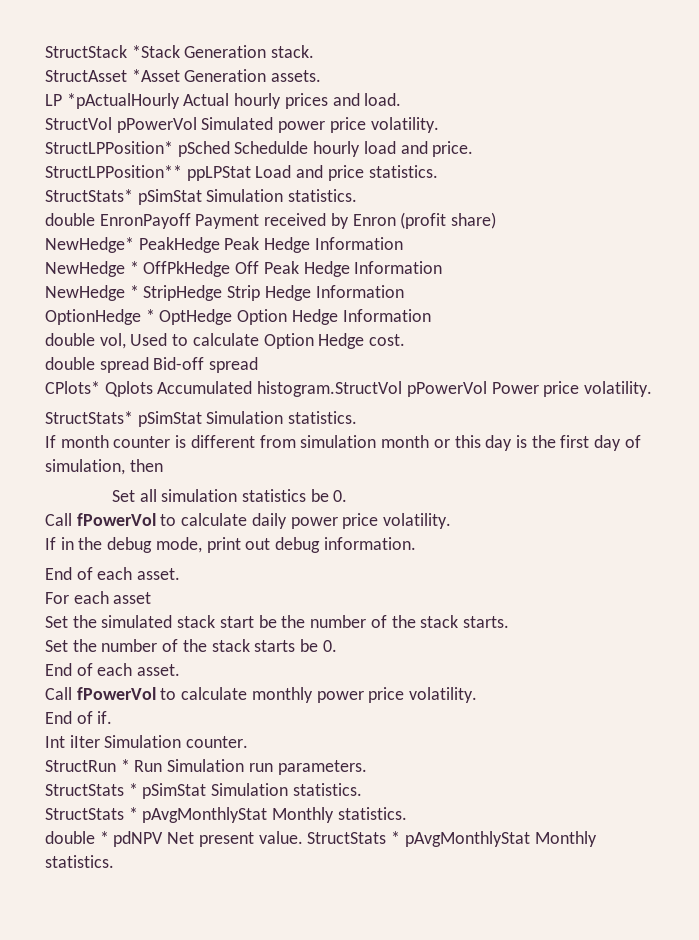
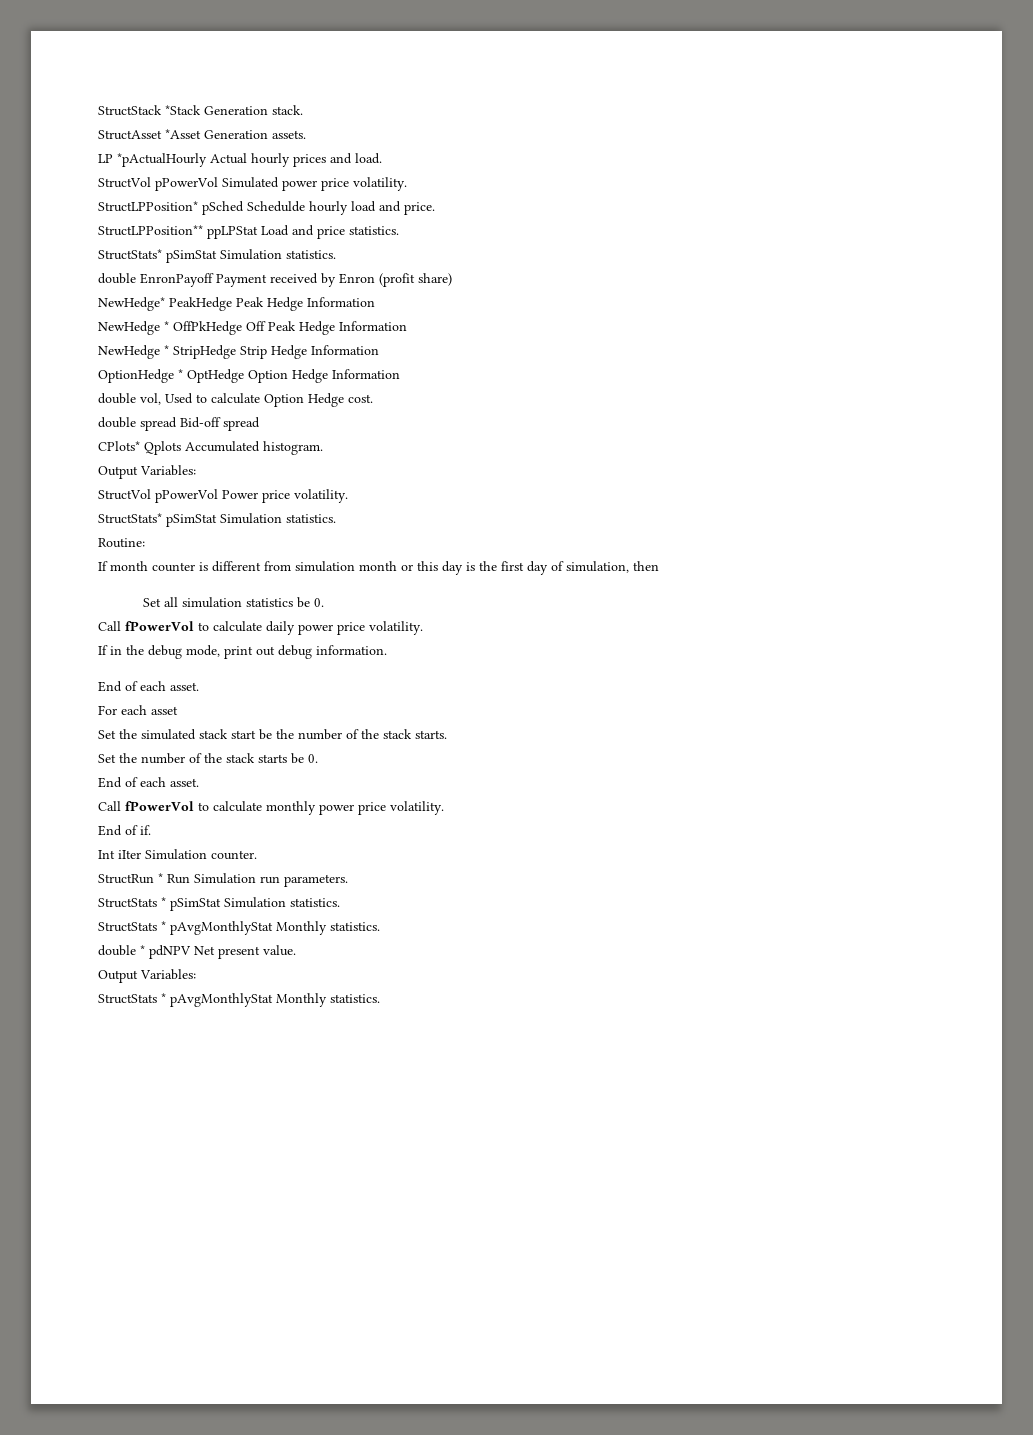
- CPlots* Qplots Accumulated histogram.StructVol pPowerVol Power price volatility.
+ CPlots* Qplots Accumulated histogram.
+ Output Variables:
+ StructVol pPowerVol Power price volatility.
+ Routine:
- double * pdNPV Net present value. StructStats * pAvgMonthlyStat Monthly statistics.
+ double * pdNPV Net present value.
+ Output Variables:
+ StructStats * pAvgMonthlyStat Monthly statistics.

